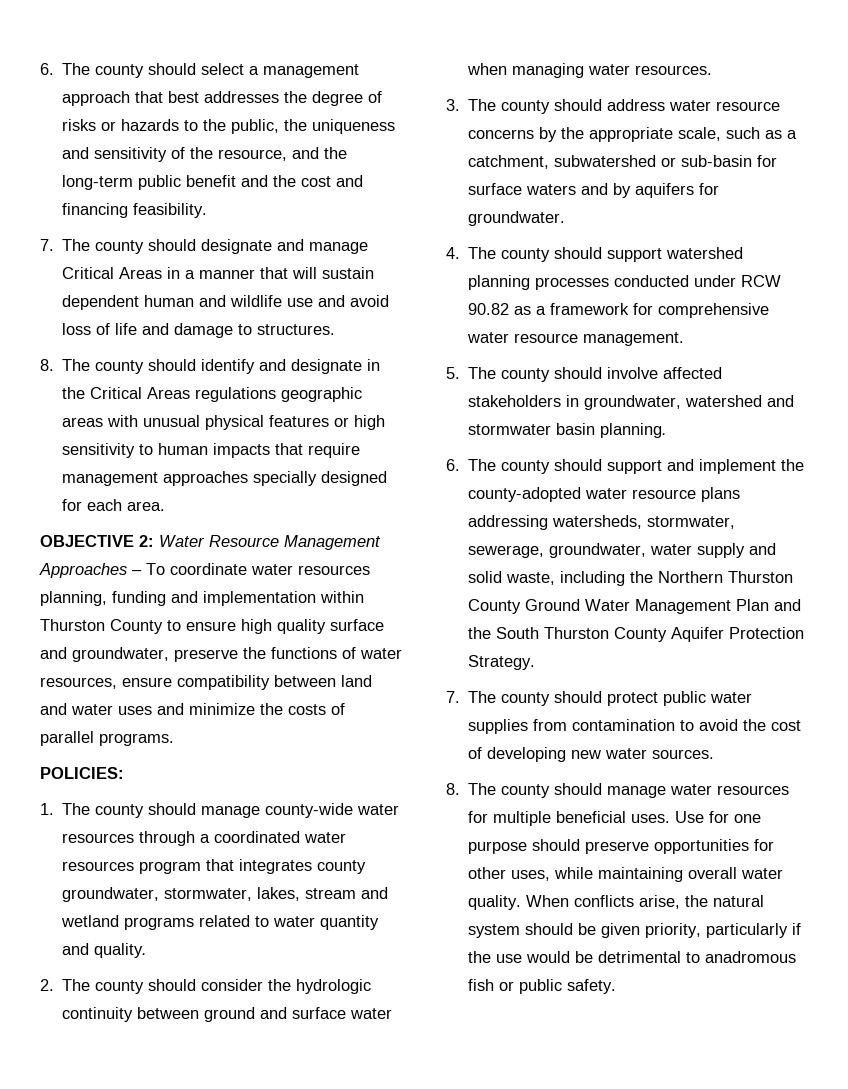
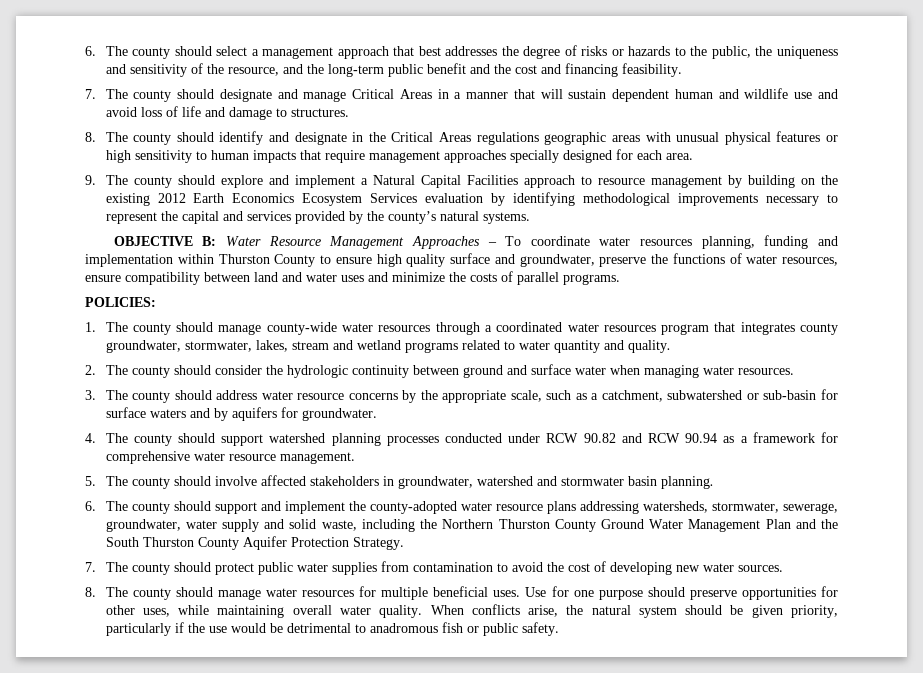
+ 9. The county should explore and implement a Natural Capital Facilities approach to resource management by building on the existing 2012 Earth Economics Ecosystem Services evaluation by identifying methodological improvements necessary to represent the capital and services provided by the county’s natural systems.
- OBJECTIVE 2: Water Resource Management Approaches – To coordinate water resources planning, funding and implementation within Thurston County to ensure high quality surface and groundwater, preserve the functions of water resources, ensure compatibility between land and water uses and minimize the costs of parallel programs.
+ OBJECTIVE B: Water Resource Management Approaches – To coordinate water resources planning, funding and implementation within Thurston County to ensure high quality surface and groundwater, preserve the functions of water resources, ensure compatibility between land and water uses and minimize the costs of parallel programs.
- 4. The county should support watershed planning processes conducted under RCW 90.82 as a framework for comprehensive water resource management.
+ 4. The county should support watershed planning processes conducted under RCW 90.82 and RCW 90.94 as a framework for comprehensive water resource management.

